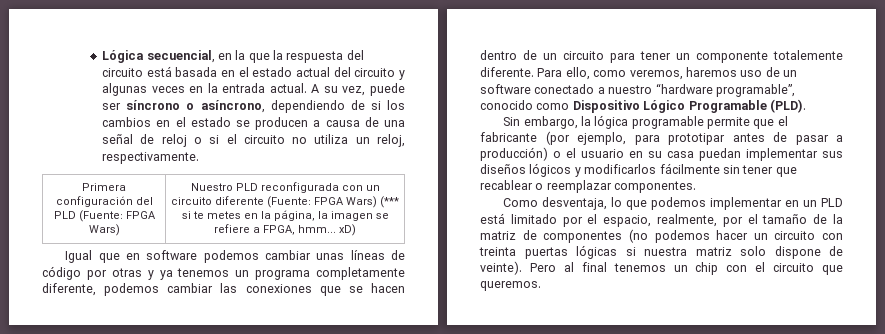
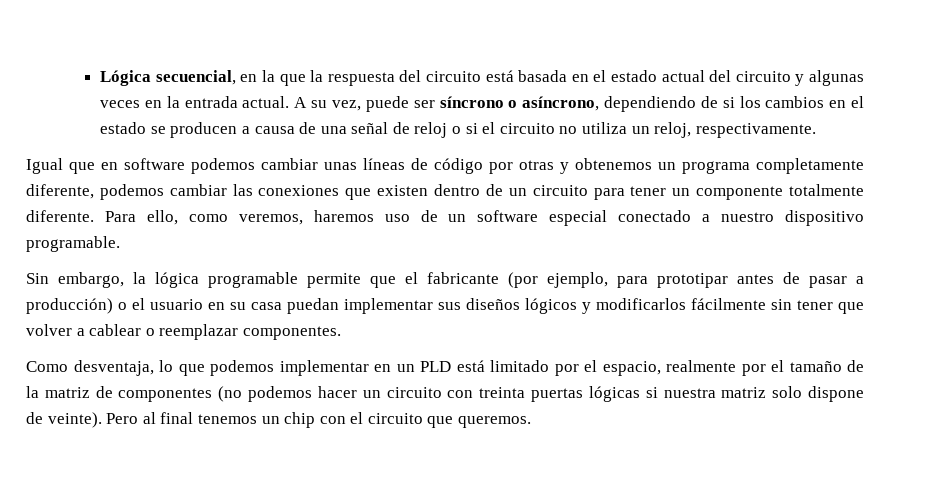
- Primera configuración del PLD (Fuente: FPGA Wars) | Nuestro PLD reconfigurada con un circuito diferente (Fuente: FPGA Wars) (*** si te metes en la página, la imagen se refiere a FPGA, hmm… xD)
- Igual que en software podemos cambiar unas líneas de código por otras y ya tenemos un programa completamente diferente, podemos cambiar las conexiones que se hacen dentro de un circuito para tener un componente totalemente diferente.
+ Igual que en software podemos cambiar unas líneas de código por otras y obtenemos un programa completamente diferente, podemos cambiar las conexiones que existen dentro de un circuito para tener un componente totalmente diferente.
- Para ello, como veremos, haremos uso de un software conectado a nuestro “hardware programable”, conocido como Dispositivo Lógico Programable (PLD).
+ Para ello, como veremos, haremos uso de un software especial conectado a nuestro dispositivo programable.
- Sin embargo, la lógica programable permite que el fabricante (por ejemplo, para prototipar antes de pasar a producción) o el usuario en su casa puedan implementar sus diseños lógicos y modificarlos fácilmente sin tener que recablear o reemplazar componentes.
+ Sin embargo, la lógica programable permite que el fabricante (por ejemplo, para prototipar antes de pasar a producción) o el usuario en su casa puedan implementar sus diseños lógicos y modificarlos fácilmente sin tener que volver a cablear o reemplazar componentes.
- Como desventaja, lo que podemos implementar en un PLD está limitado por el espacio, realmente, por el tamaño de la matriz de componentes (no podemos hacer un circuito con treinta puertas lógicas si nuestra matriz solo dispone de veinte).
+ Como desventaja, lo que podemos implementar en un PLD está limitado por el espacio, realmente por el tamaño de la matriz de componentes (no podemos hacer un circuito con treinta puertas lógicas si nuestra matriz solo dispone de veinte).

